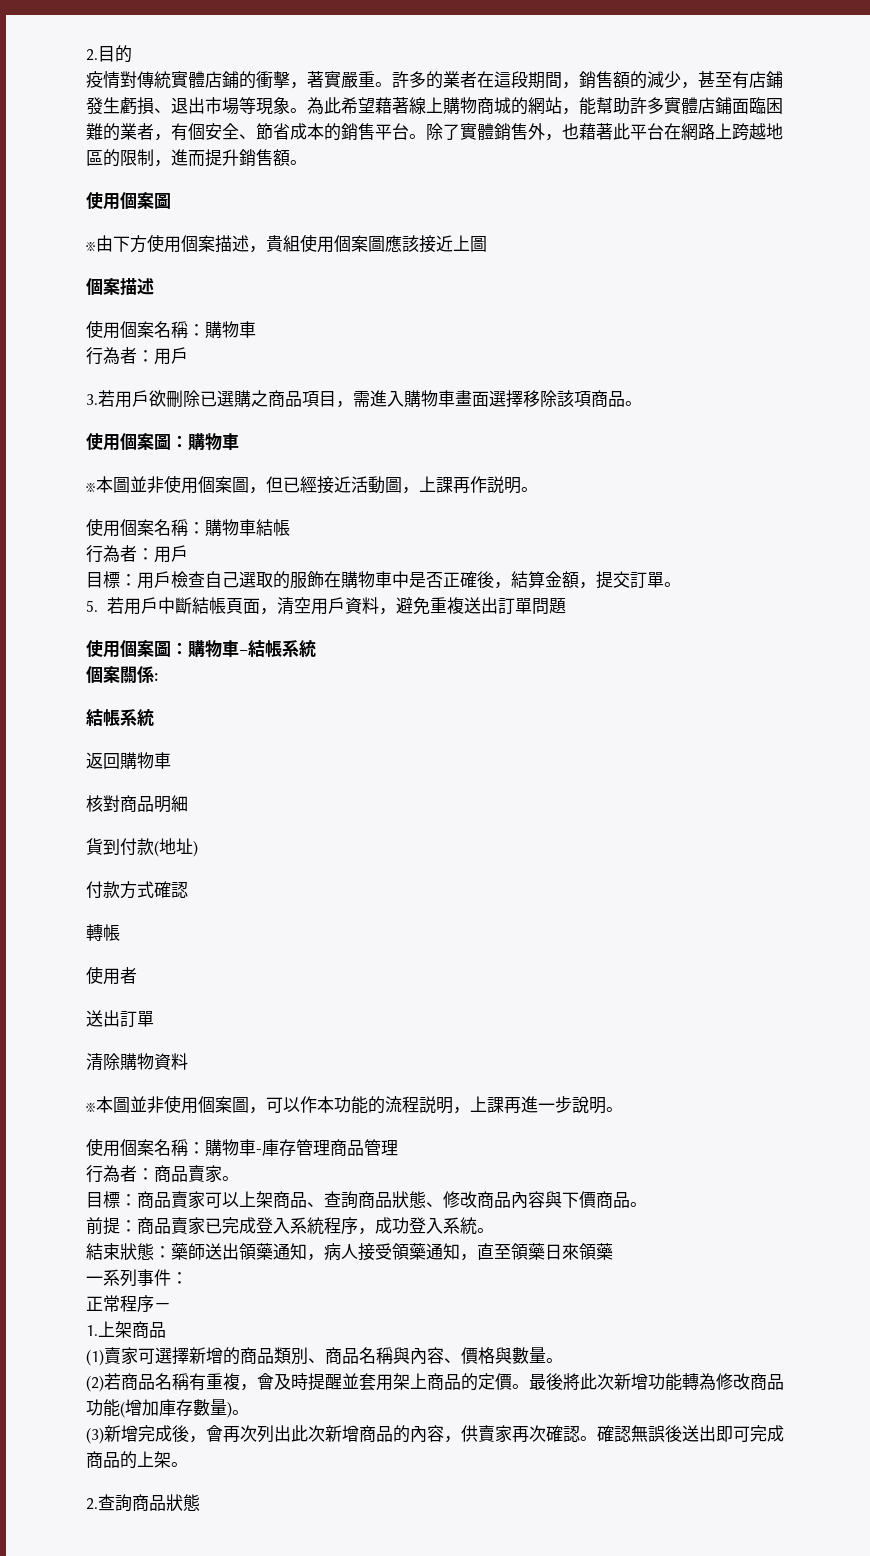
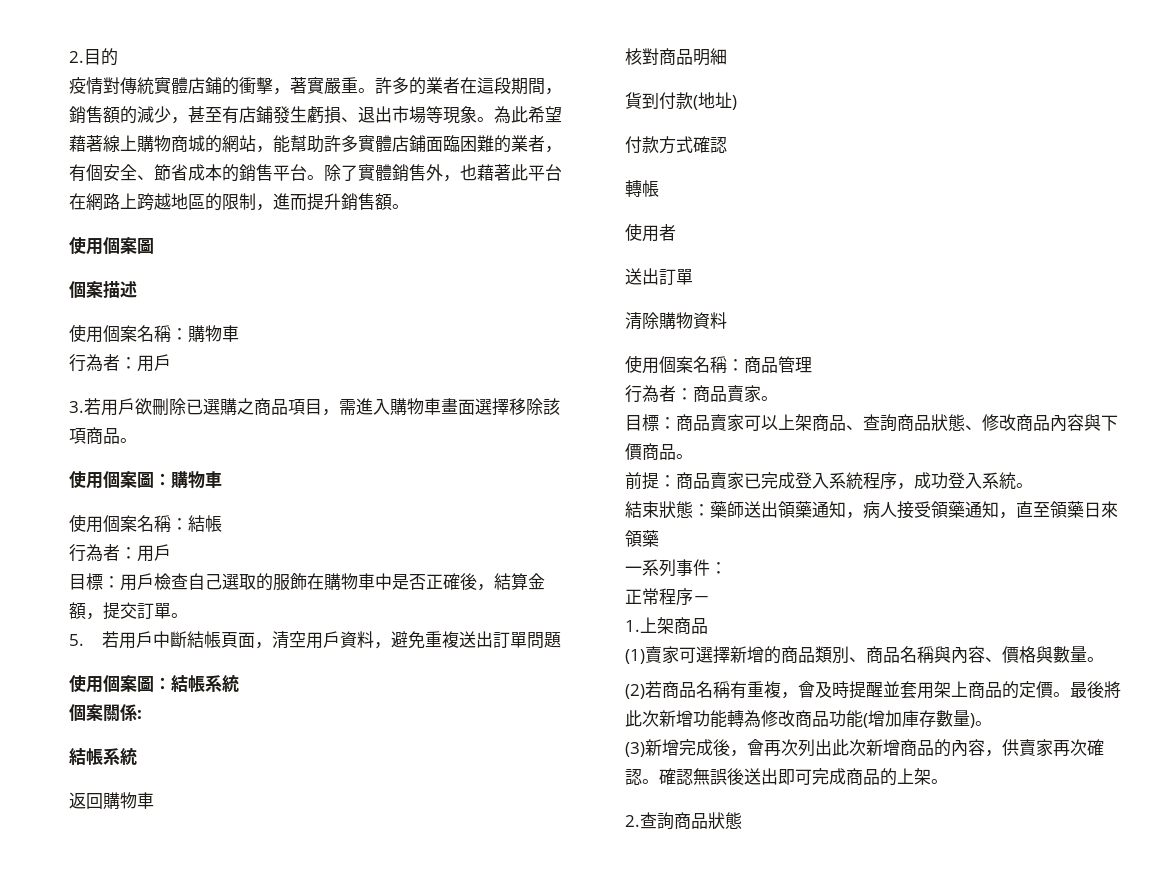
- ※由下方使用個案描述，貴組使用個案圖應該接近上圖
- ※本圖並非使用個案圖，但已經接近活動圖，上課再作説明。
- 使用個案名稱：購物車結帳
+ 使用個案名稱：結帳
- 使用個案圖：購物車–結帳系統
+ 使用個案圖：結帳系統
- ※本圖並非使用個案圖，可以作本功能的流程説明，上課再進一步說明。
- 使用個案名稱：購物車-庫存管理商品管理
+ 使用個案名稱：商品管理

